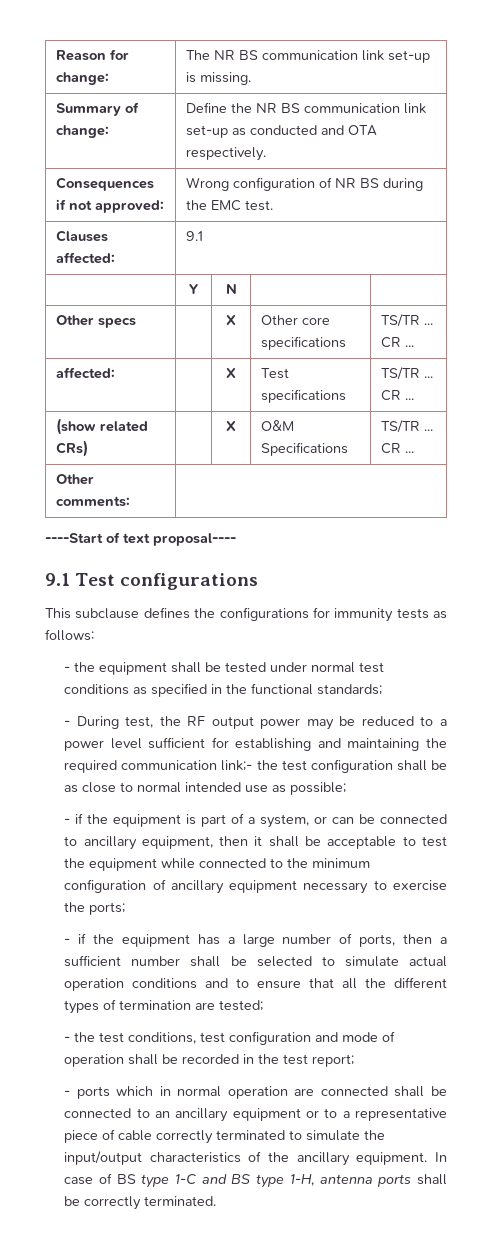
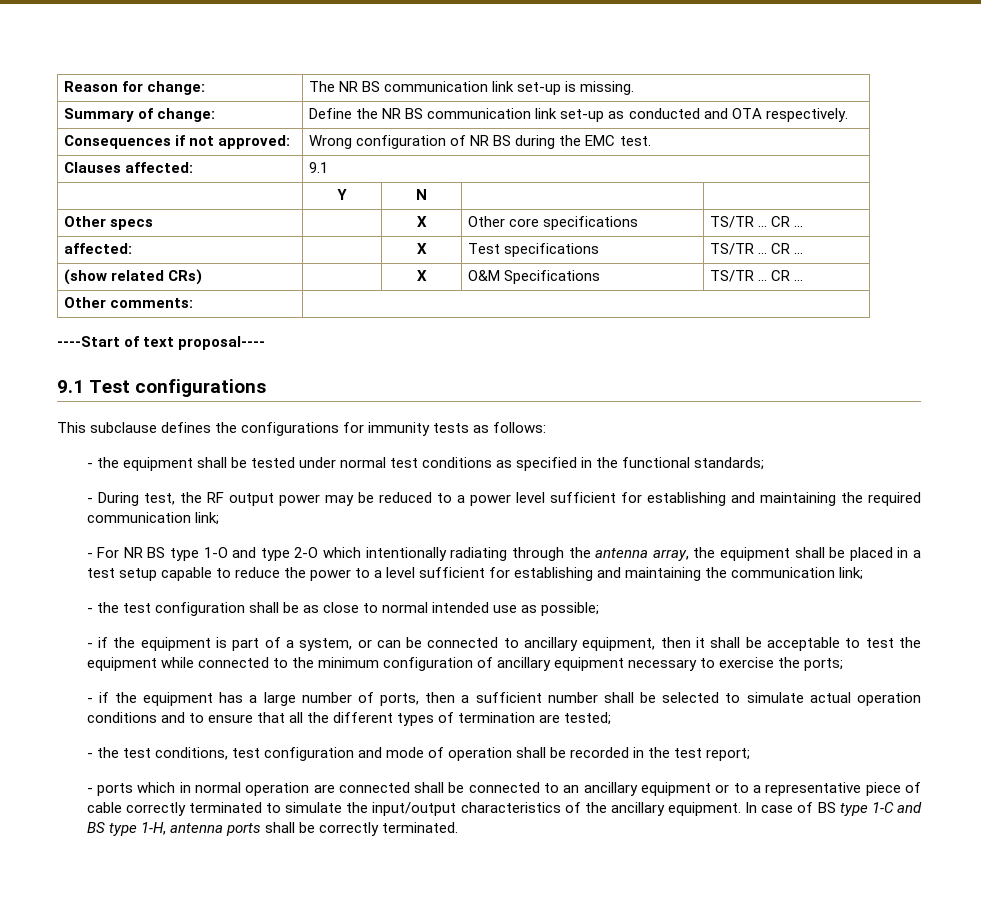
- - During test, the RF output power may be reduced to a power level sufficient for establishing and maintaining the required communication link;- the test configuration shall be as close to normal intended use as possible;
+ - During test, the RF output power may be reduced to a power level sufficient for establishing and maintaining the required communication link;
+ - For NR BS type 1-O and type 2-O which intentionally radiating through the antenna array, the equipment shall be placed in a test setup capable to reduce the power to a level sufficient for establishing and maintaining the communication link;
+ - the test configuration shall be as close to normal intended use as possible;

